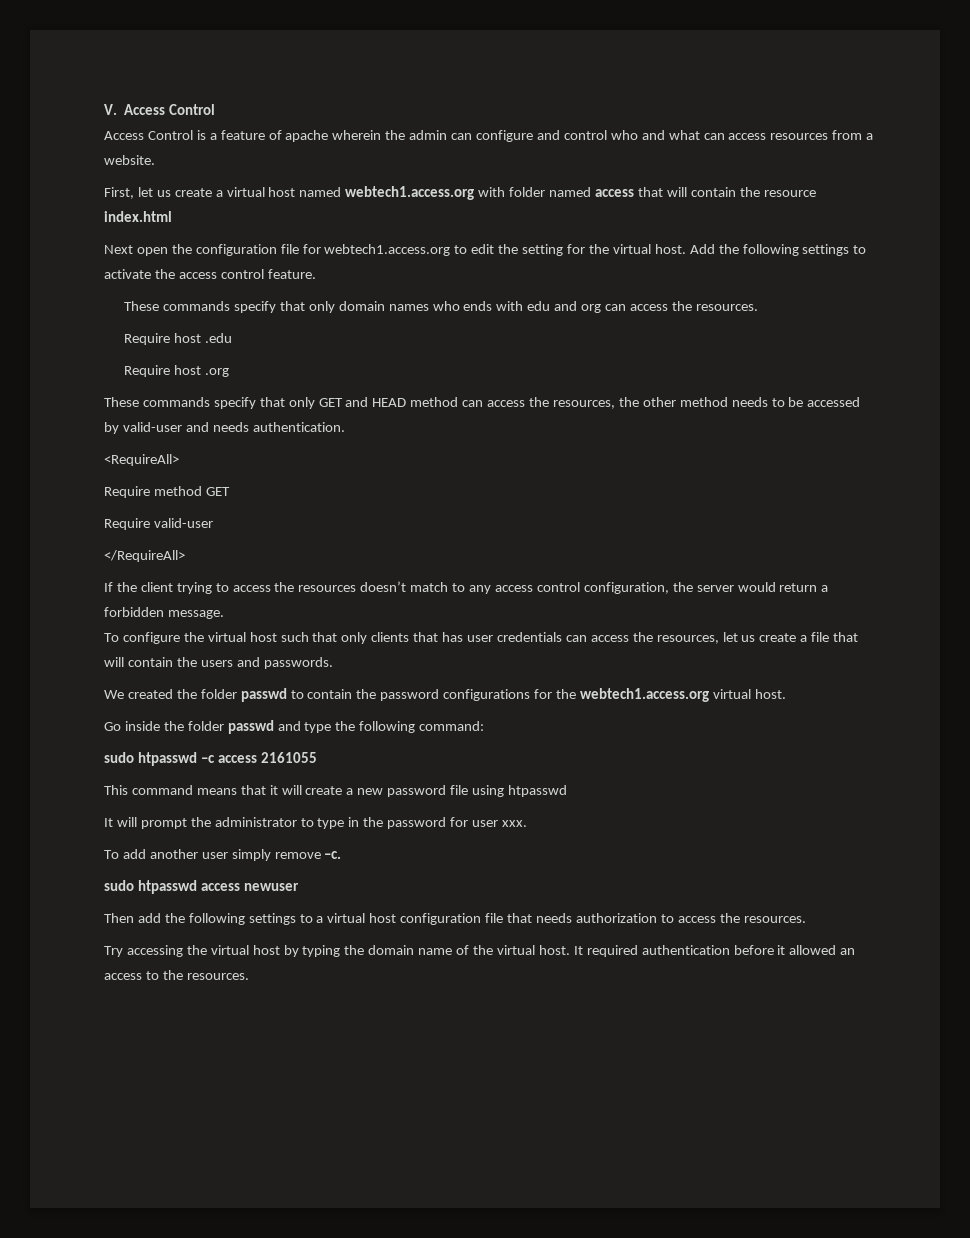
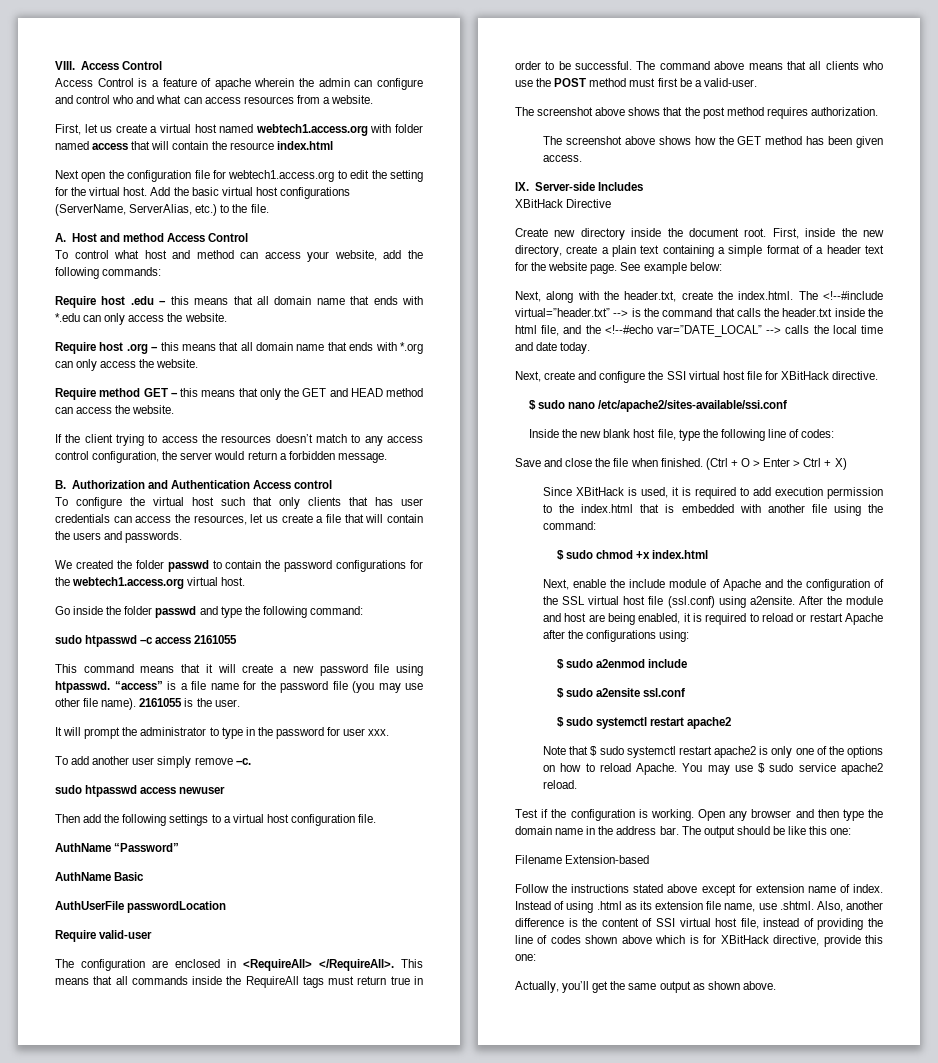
- V. Access Control
+ VIII. Access Control
- Add the following settings to activate the access control feature.
- These commands specify that only domain names who ends with edu and org can access the resources.
- Require host .edu
- Require host .org
- These commands specify that only GET and HEAD method can access the resources, the other method needs to be accessed by valid-user and needs authentication.
- <RequireAll>
- Require method GET
- Require valid-user
- </RequireAll>
+ Add the basic virtual host configurations (ServerName, ServerAlias, etc.) to the file.
+ A. Host and method Access Control
+ To control what host and method can access your website, add the following commands:
+ Require host .edu – this means that all domain name that ends with *.edu can only access the website.
+ Require host .org – this means that all domain name that ends with *.org can only access the website.
+ Require method GET – this means that only the GET and HEAD method can access the website.
+ B. Authorization and Authentication Access control
- This command means that it will create a new password file using htpasswd
+ This command means that it will create a new password file using htpasswd. “access” is a file name for the password file (you may use other file name). 2161055 is the user.
- Then add the following settings to a virtual host configuration file that needs authorization to access the resources.
- Try accessing the virtual host by typing the domain name of the virtual host. It required authentication before it allowed an access to the resources.
+ Then add the following settings to a virtual host configuration file.
+ AuthName “Password”
+ AuthName Basic
+ AuthUserFile passwordLocation
+ Require valid-user
+ The configuration are enclosed in <RequireAll> </RequireAll>. This means that all commands inside the RequireAll tags must return true in order to be successful. The command above means that all clients who use the POST method must first be a valid-user.
+ The screenshot above shows that the post method requires authorization.
+ The screenshot above shows how the GET method has been given access.
+ IX. Server-side Includes
+ XBitHack Directive
+ Create new directory inside the document root. First, inside the new directory, create a plain text containing a simple format of a header text for the website page. See example below:
+ Next, along with the header.txt, create the index.html. The <!--#include virtual=”header.txt” --> is the command that calls the header.txt inside the html file, and the <!--#echo var=”DATE_LOCAL” --> calls the local time and date today.
+ Next, create and configure the SSI virtual host file for XBitHack directive.
+ $ sudo nano /etc/apache2/sites-available/ssi.conf
+ Inside the new blank host file, type the following line of codes:
+ Save and close the file when finished. (Ctrl + O > Enter > Ctrl + X)
+ Since XBitHack is used, it is required to add execution permission to the index.html that is embedded with another file using the command:
+ $ sudo chmod +x index.html
+ Next, enable the include module of Apache and the configuration of the SSL virtual host file (ssl.conf) using a2ensite. After the module and host are being enabled, it is required to reload or restart Apache after the configurations using:
+ $ sudo a2enmod include
+ $ sudo a2ensite ssl.conf
+ $ sudo systemctl restart apache2
+ Note that $ sudo systemctl restart apache2 is only one of the options on how to reload Apache. You may use $ sudo service apache2 reload.
+ Test if the configuration is working. Open any browser and then type the domain name in the address bar. The output should be like this one:
+ Filename Extension-based
+ Follow the instructions stated above except for extension name of index. Instead of using .html as its extension file name, use .shtml. Also, another difference is the content of SSI virtual host file, instead of providing the line of codes shown above which is for XBitHack directive, provide this one:
+ Actually, you’ll get the same output as shown above.

